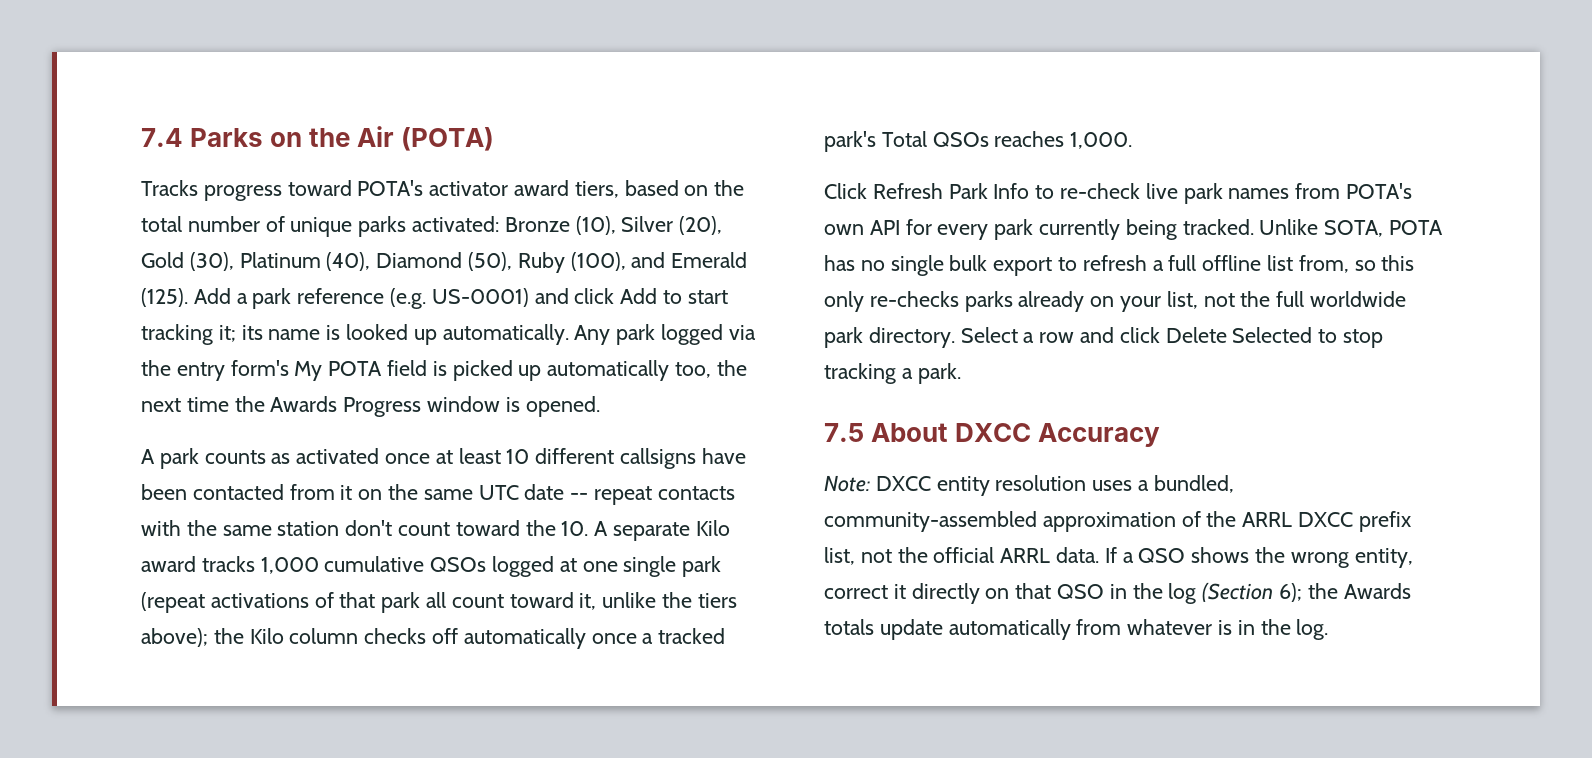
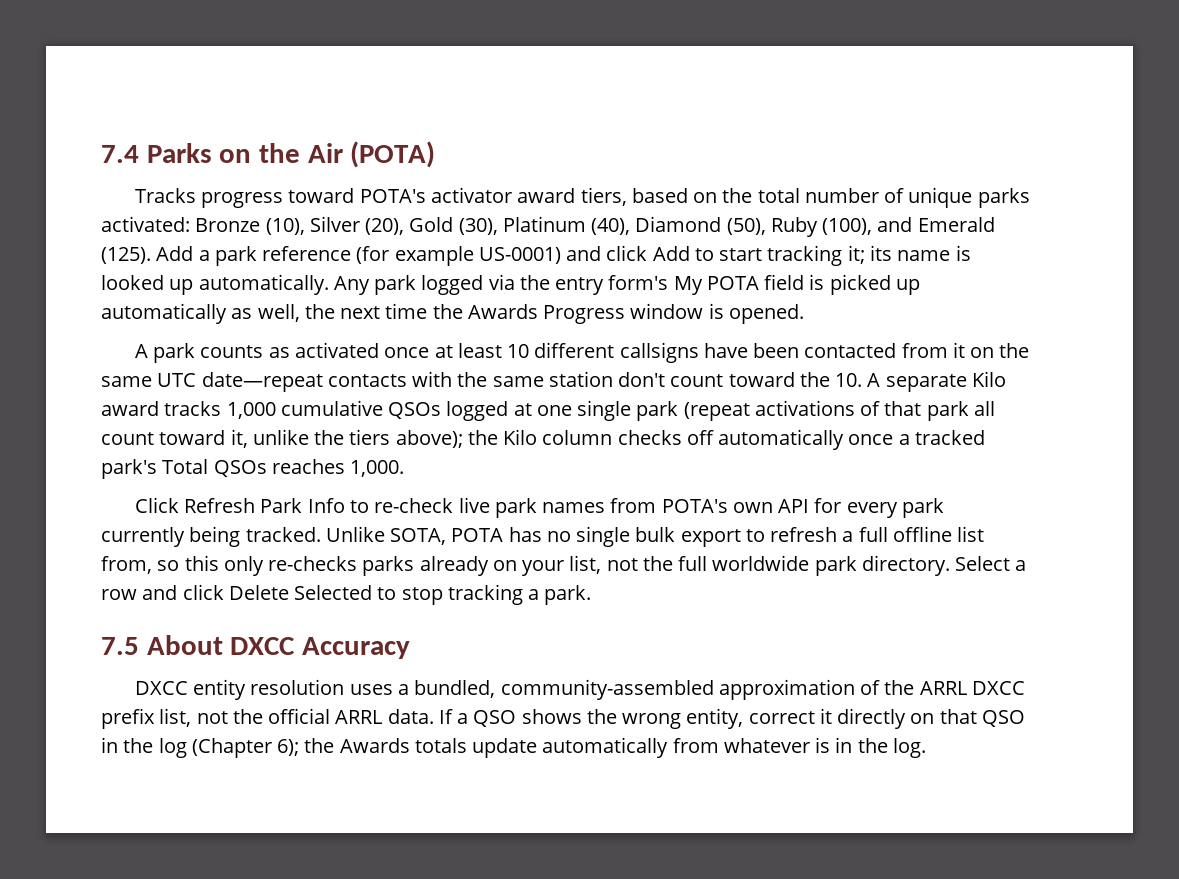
- Add a park reference (e.g. US-0001) and click Add to start tracking it; its name is looked up automatically.
+ Add a park reference (for example US-0001) and click Add to start tracking it; its name is looked up automatically.
- Any park logged via the entry form's My POTA field is picked up automatically too, the next time the Awards Progress window is opened.
+ Any park logged via the entry form's My POTA field is picked up automatically as well, the next time the Awards Progress window is opened.
- A park counts as activated once at least 10 different callsigns have been contacted from it on the same UTC date -- repeat contacts with the same station don't count toward the 10. A separate Kilo award tracks 1,000 cumulative QSOs logged at one single park (repeat activations of that park all count toward it, unlike the tiers above);
+ A park counts as activated once at least 10 different callsigns have been contacted from it on the same UTC date—repeat contacts with the same station don't count toward the 10. A separate Kilo award tracks 1,000 cumulative QSOs logged at one single park (repeat activations of that park all count toward it, unlike the tiers above);
- Note: DXCC entity resolution uses a bundled, community-assembled approximation of the ARRL DXCC prefix list, not the official ARRL data.
+ DXCC entity resolution uses a bundled, community-assembled approximation of the ARRL DXCC prefix list, not the official ARRL data.
- If a QSO shows the wrong entity, correct it directly on that QSO in the log (Section 6); the Awards totals update automatically from whatever is in the log.
+ If a QSO shows the wrong entity, correct it directly on that QSO in the log (Chapter 6); the Awards totals update automatically from whatever is in the log.

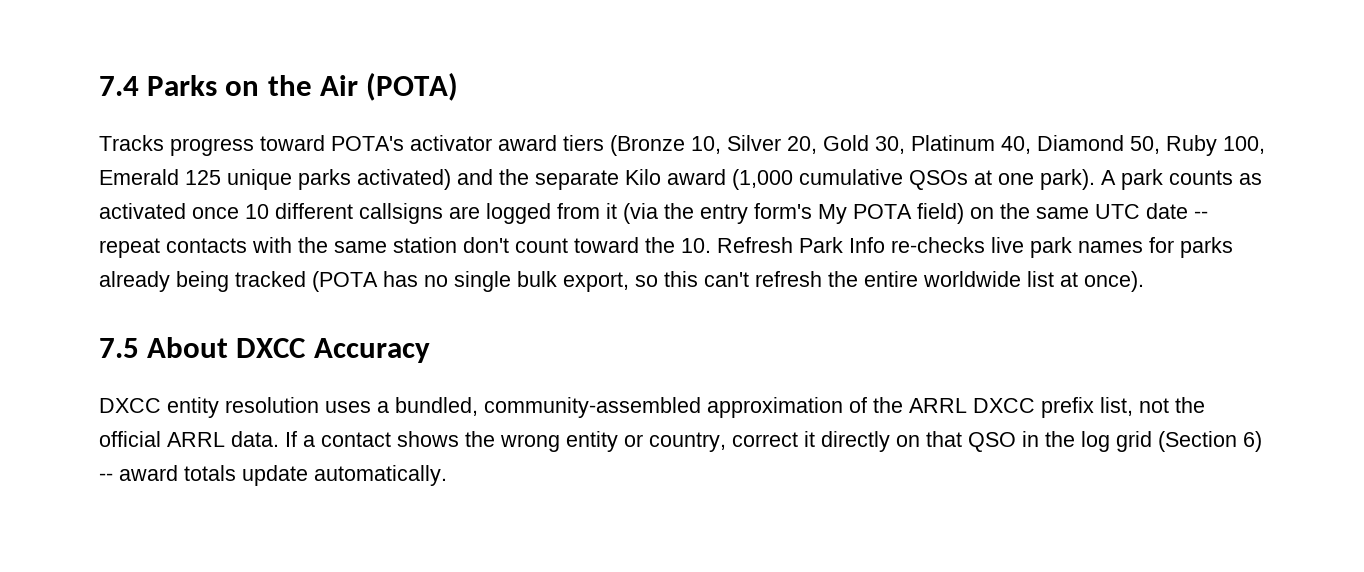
- Tracks progress toward POTA's activator award tiers, based on the total number of unique parks activated: Bronze (10), Silver (20), Gold (30), Platinum (40), Diamond (50), Ruby (100), and Emerald (125). Add a park reference (for example US-0001) and click Add to start tracking it; its name is looked up automatically. Any park logged via the entry form's My POTA field is picked up automatically as well, the next time the Awards Progress window is opened.
- A park counts as activated once at least 10 different callsigns have been contacted from it on the same UTC date—repeat contacts with the same station don't count toward the 10. A separate Kilo award tracks 1,000 cumulative QSOs logged at one single park (repeat activations of that park all count toward it, unlike the tiers above); the Kilo column checks off automatically once a tracked park's Total QSOs reaches 1,000.
- Click Refresh Park Info to re-check live park names from POTA's own API for every park currently being tracked. Unlike SOTA, POTA has no single bulk export to refresh a full offline list from, so this only re-checks parks already on your list, not the full worldwide park directory. Select a row and click Delete Selected to stop tracking a park.
+ Tracks progress toward POTA's activator award tiers (Bronze 10, Silver 20, Gold 30, Platinum 40, Diamond 50, Ruby 100, Emerald 125 unique parks activated) and the separate Kilo award (1,000 cumulative QSOs at one park). A park counts as activated once 10 different callsigns are logged from it (via the entry form's My POTA field) on the same UTC date -- repeat contacts with the same station don't count toward the 10. Refresh Park Info re-checks live park names for parks already being tracked (POTA has no single bulk export, so this can't refresh the entire worldwide list at once).
- If a QSO shows the wrong entity, correct it directly on that QSO in the log (Chapter 6); the Awards totals update automatically from whatever is in the log.
+ If a contact shows the wrong entity or country, correct it directly on that QSO in the log grid (Section 6) -- award totals update automatically.

